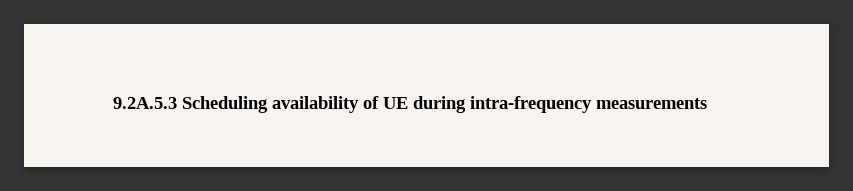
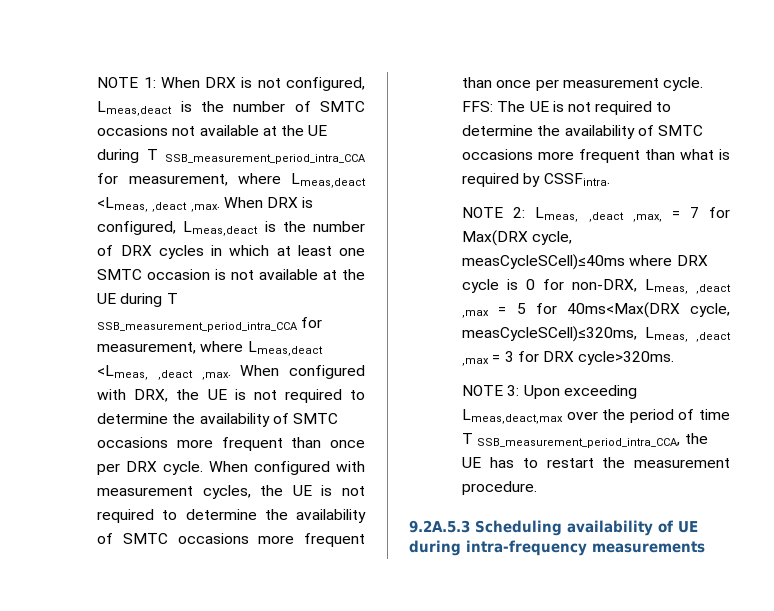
+ NOTE 1: When DRX is not configured, Lmeas,deact is the number of SMTC occasions not available at the UE during T SSB_measurement_period_intra_CCA for measurement, where Lmeas,deact <Lmeas, ,deact ,max. When DRX is configured, Lmeas,deact is the number of DRX cycles in which at least one SMTC occasion is not available at the UE during T SSB_measurement_period_intra_CCA for measurement, where Lmeas,deact <Lmeas, ,deact ,max. When configured with DRX, the UE is not required to determine the availability of SMTC occasions more frequent than once per DRX cycle. When configured with measurement cycles, the UE is not required to determine the availability of SMTC occasions more frequent than once per measurement cycle. FFS: The UE is not required to determine the availability of SMTC occasions more frequent than what is required by CSSFintra.
+ NOTE 2: Lmeas, ,deact ,max, = 7 for Max(DRX cycle, measCycleSCell)≤40ms where DRX cycle is 0 for non-DRX, Lmeas, ,deact ,max = 5 for 40ms<Max(DRX cycle, measCycleSCell)≤320ms, Lmeas, ,deact ,max = 3 for DRX cycle>320ms.
+ NOTE 3: Upon exceeding Lmeas,deact,max over the period of time T SSB_measurement_period_intra_CCA, the UE has to restart the measurement procedure.

